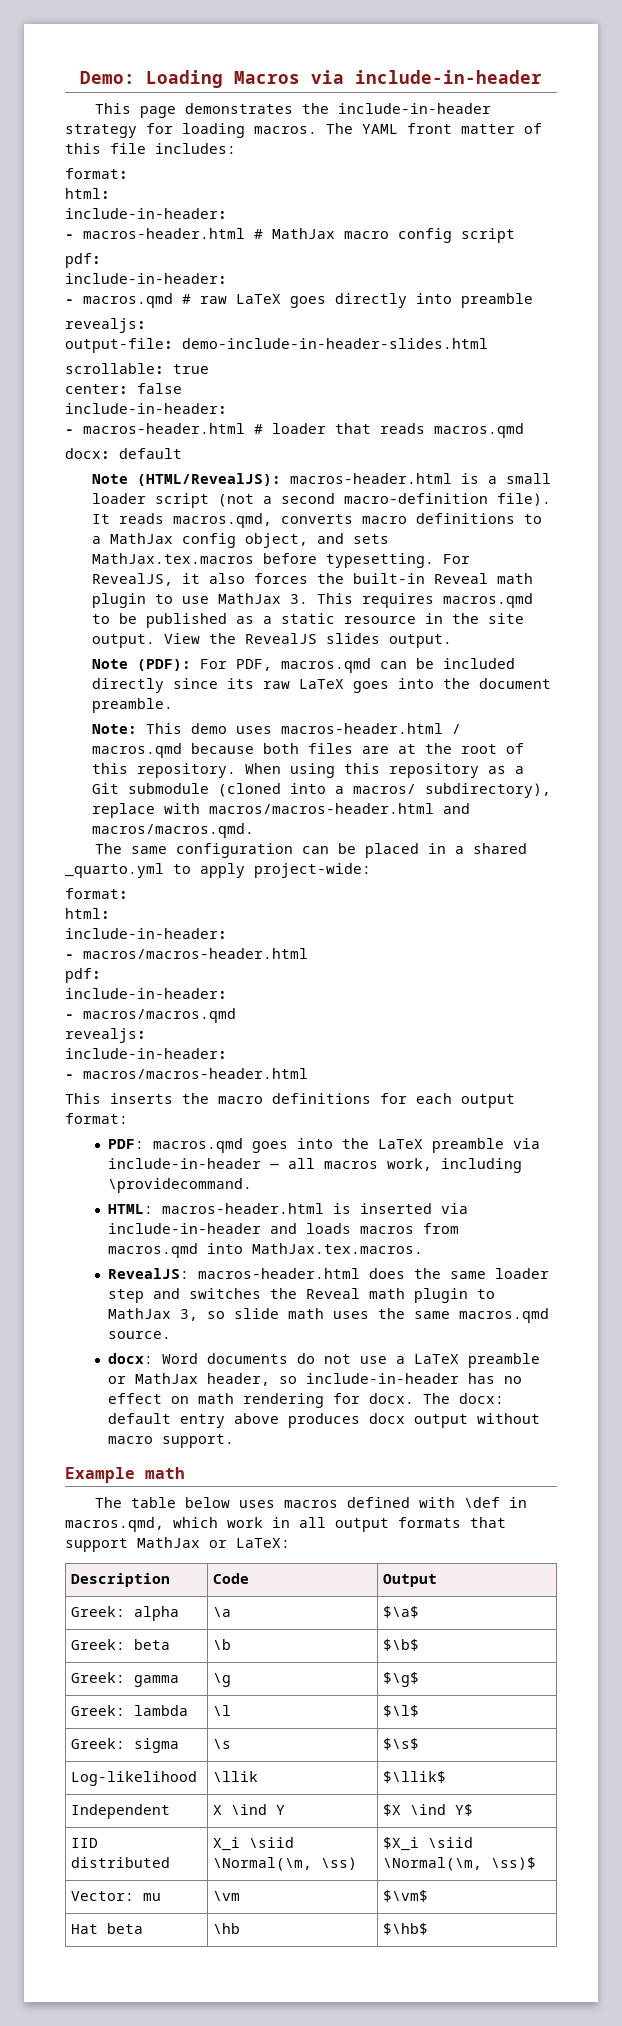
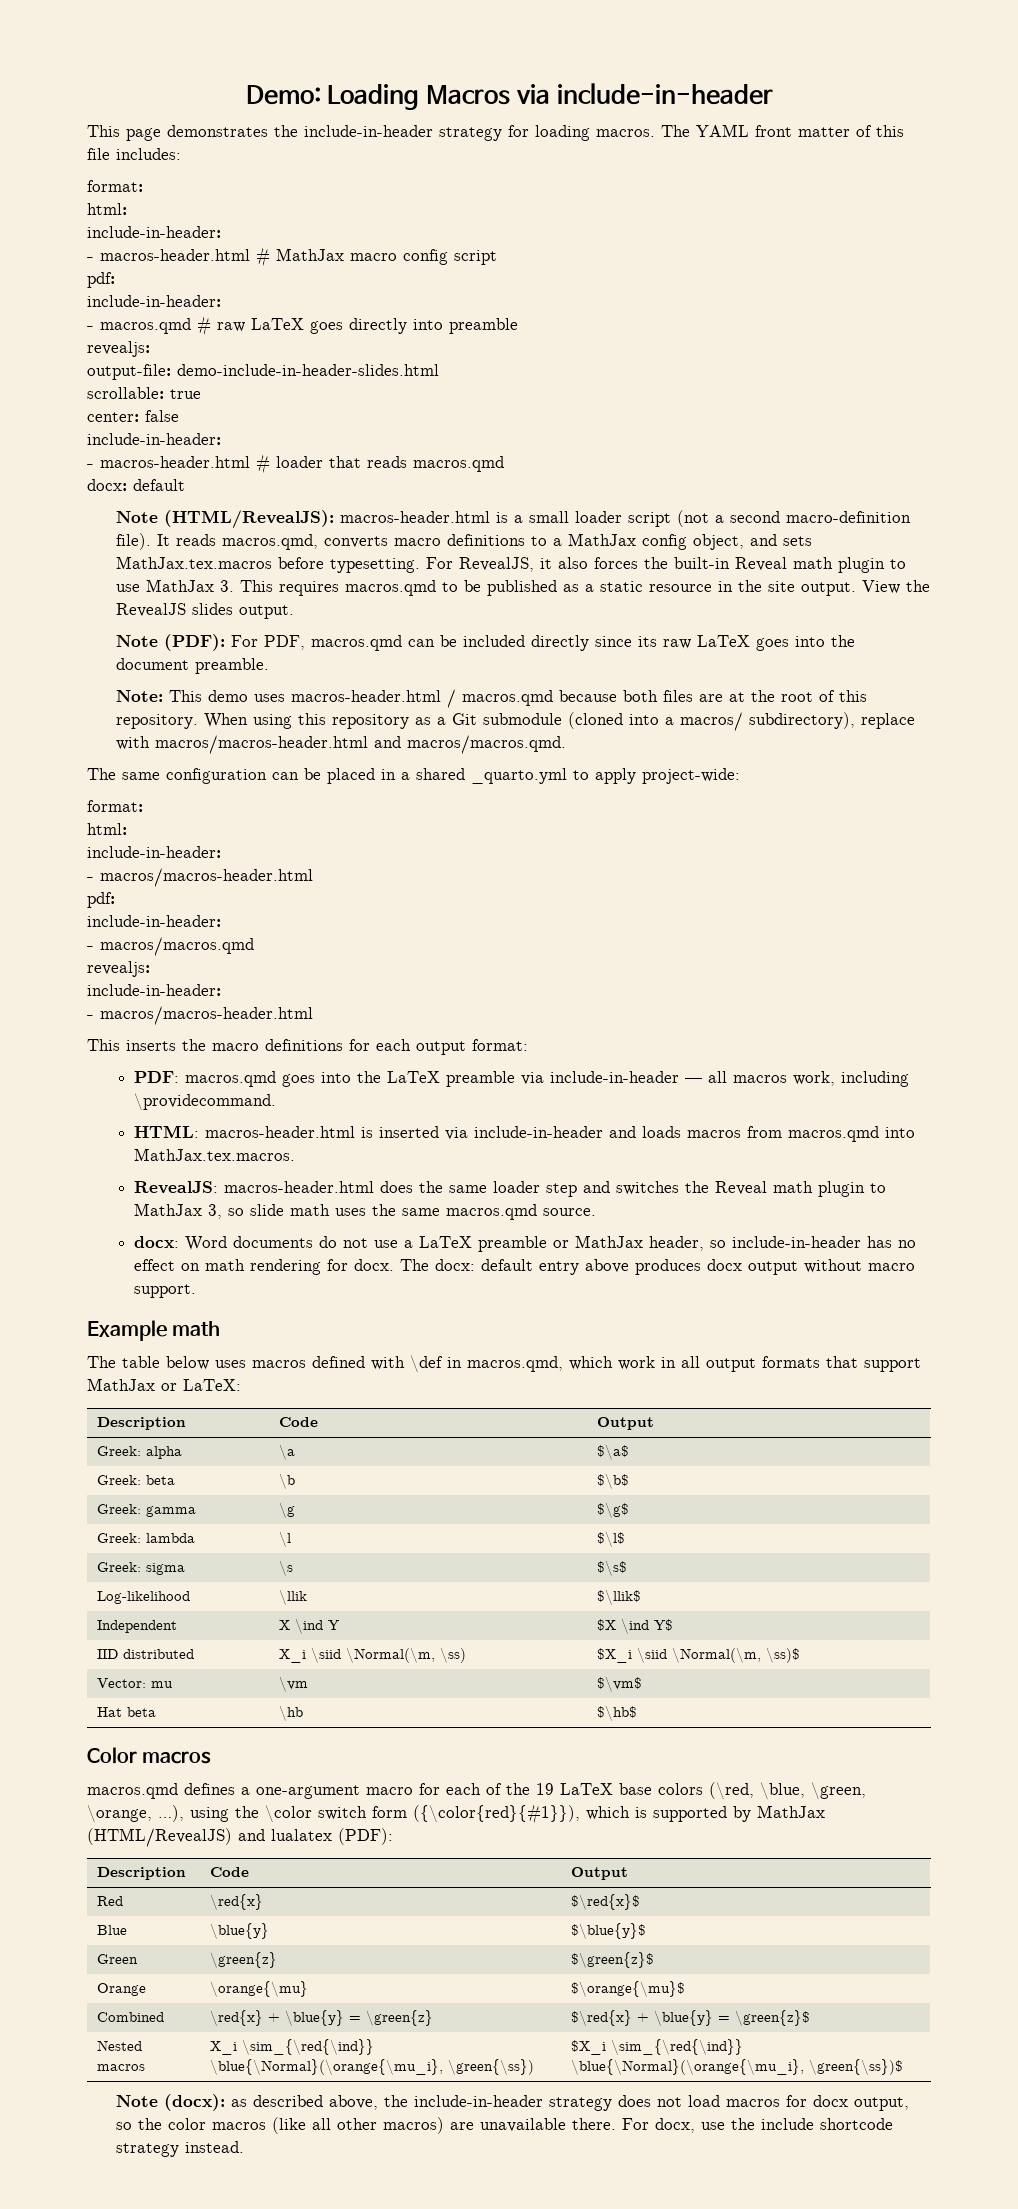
+ Color macros
+ macros.qmd defines a one-argument macro for each of the 19 LaTeX base colors (\red, \blue, \green, \orange, …), using the \color switch form ({\color{red}{#1}}), which is supported by MathJax (HTML/RevealJS) and lualatex (PDF):
+ Description | Code | Output
+ Red | \red{x} | $\red{x}$
+ Blue | \blue{y} | $\blue{y}$
+ Green | \green{z} | $\green{z}$
+ Orange | \orange{\mu} | $\orange{\mu}$
+ Combined | \red{x} + \blue{y} = \green{z} | $\red{x} + \blue{y} = \green{z}$
+ Nested macros | X_i \sim_{\red{\ind}} \blue{\Normal}(\orange{\mu_i}, \green{\ss}) | $X_i \sim_{\red{\ind}} \blue{\Normal}(\orange{\mu_i}, \green{\ss})$
+ Note (docx): as described above, the include-in-header strategy does not load macros for docx output, so the color macros (like all other macros) are unavailable there. For docx, use the include shortcode strategy instead.

